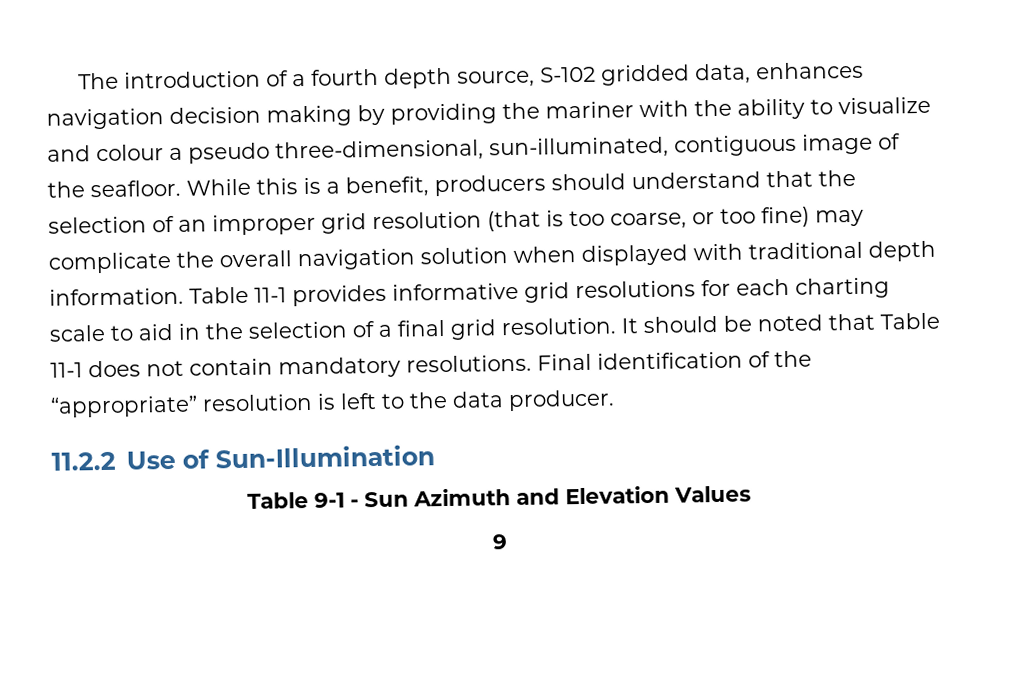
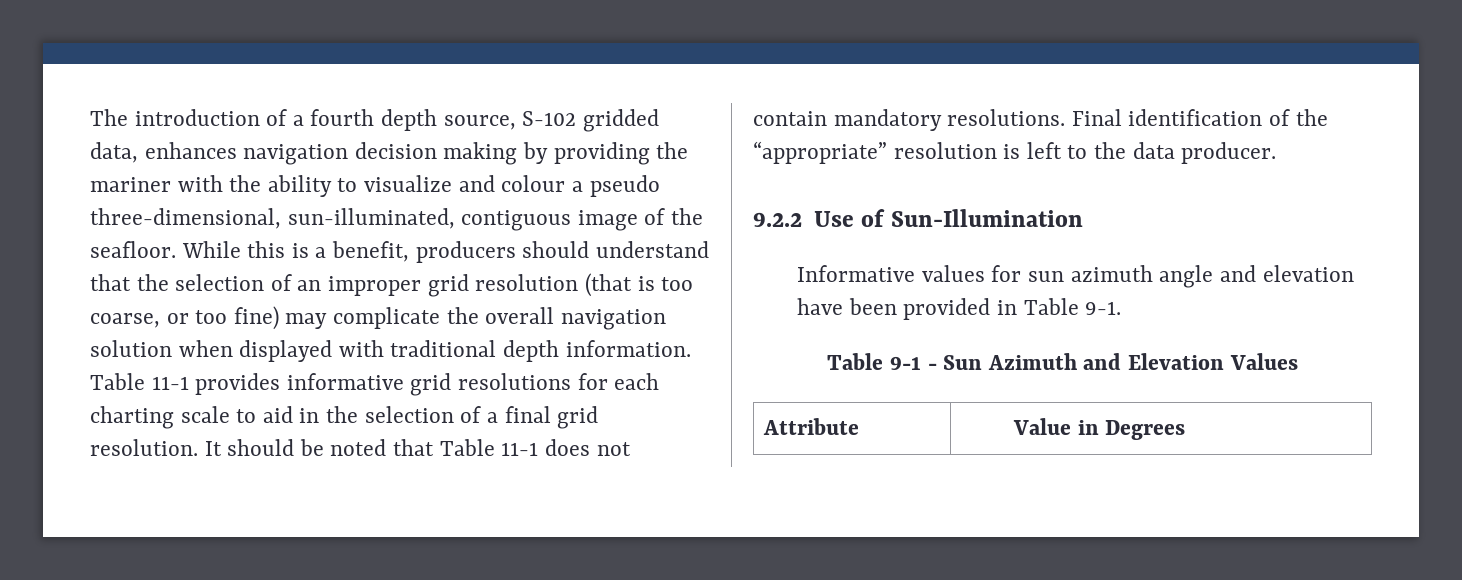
- 11.2.2 Use of Sun-Illumination
+ 9.2.2 Use of Sun-Illumination
+ Informative values for sun azimuth angle and elevation have been provided in Table 9-1.
- 9
+ Attribute | Value in Degrees

